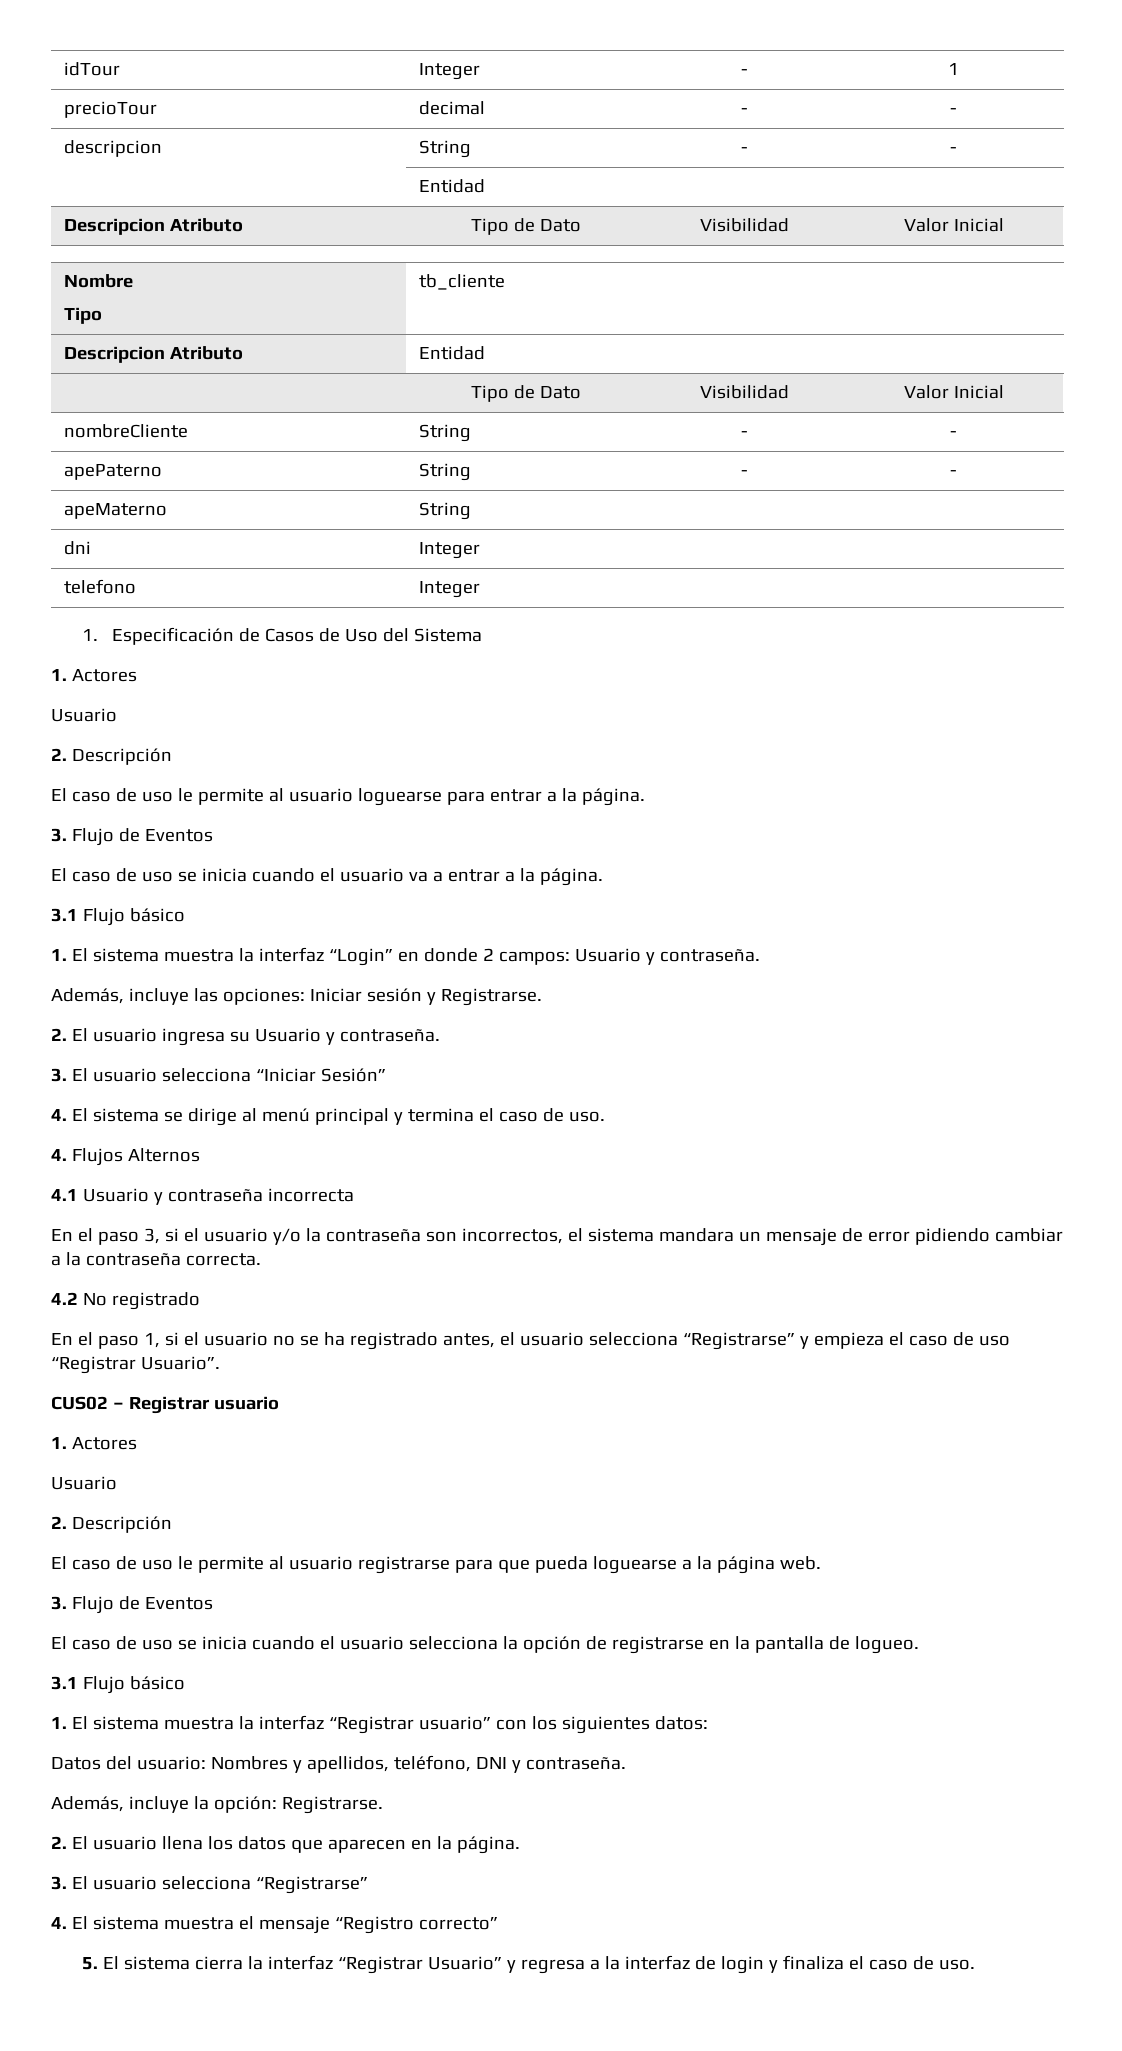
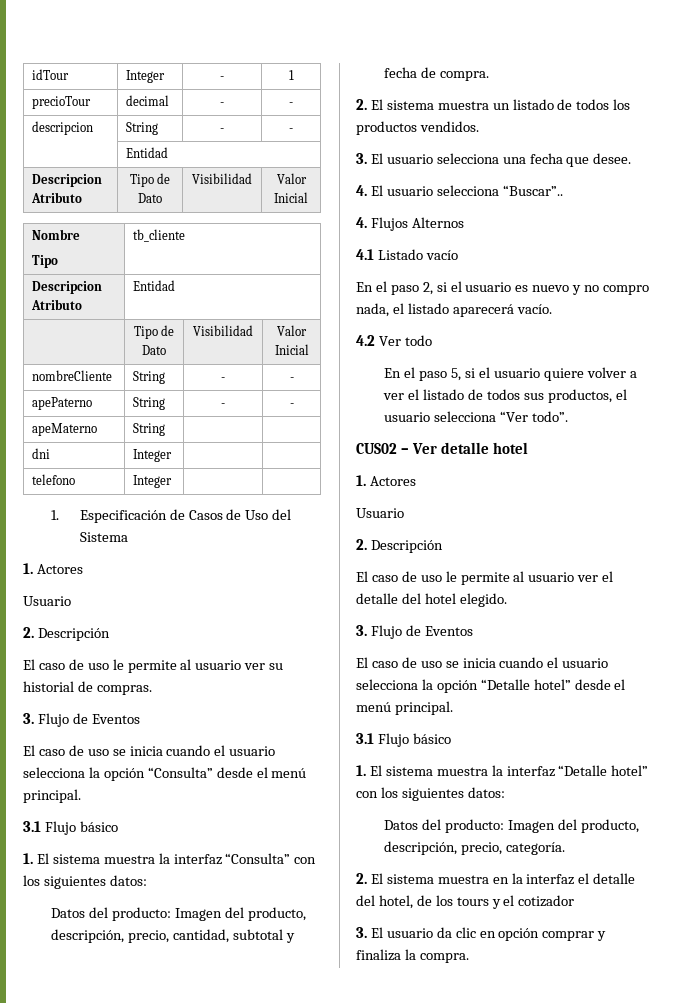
- El caso de uso le permite al usuario loguearse para entrar a la página.
- 3. Flujo de Eventos
- El caso de uso se inicia cuando el usuario va a entrar a la página.
- 3.1 Flujo básico
- 1. El sistema muestra la interfaz “Login” en donde 2 campos: Usuario y contraseña.
- Además, incluye las opciones: Iniciar sesión y Registrarse.
- 2. El usuario ingresa su Usuario y contraseña.
- 3. El usuario selecciona “Iniciar Sesión”
- 4. El sistema se dirige al menú principal y termina el caso de uso.
- 4. Flujos Alternos
- 4.1 Usuario y contraseña incorrecta
- En el paso 3, si el usuario y/o la contraseña son incorrectos, el sistema mandara un mensaje de error pidiendo cambiar a la contraseña correcta.
- 4.2 No registrado
- En el paso 1, si el usuario no se ha registrado antes, el usuario selecciona “Registrarse” y empieza el caso de uso “Registrar Usuario”.
- CUS02 – Registrar usuario
- 1. Actores
- Usuario
- 2. Descripción
- El caso de uso le permite al usuario registrarse para que pueda loguearse a la página web.
+ El caso de uso le permite al usuario ver su historial de compras.
- El caso de uso se inicia cuando el usuario selecciona la opción de registrarse en la pantalla de logueo.
+ El caso de uso se inicia cuando el usuario selecciona la opción “Consulta” desde el menú principal.
  3.1 Flujo básico
- 1. El sistema muestra la interfaz “Registrar usuario” con los siguientes datos:
- Datos del usuario: Nombres y apellidos, teléfono, DNI y contraseña.
- Además, incluye la opción: Registrarse.
- 2. El usuario llena los datos que aparecen en la página.
- 3. El usuario selecciona “Registrarse”
- 4. El sistema muestra el mensaje “Registro correcto”
- 5. El sistema cierra la interfaz “Registrar Usuario” y regresa a la interfaz de login y finaliza el caso de uso.
+ 1. El sistema muestra la interfaz “Consulta” con los siguientes datos:
+ Datos del producto: Imagen del producto, descripción, precio, cantidad, subtotal y fecha de compra.
+ 2. El sistema muestra un listado de todos los productos vendidos.
+ 3. El usuario selecciona una fecha que desee.
+ 4. El usuario selecciona “Buscar”..
+ 4. Flujos Alternos
+ 4.1 Listado vacío
+ En el paso 2, si el usuario es nuevo y no compro nada, el listado aparecerá vacío.
+ 4.2 Ver todo
+ En el paso 5, si el usuario quiere volver a ver el listado de todos sus productos, el usuario selecciona “Ver todo”.
+ CUS02 – Ver detalle hotel
+ 1. Actores
+ Usuario
+ 2. Descripción
+ El caso de uso le permite al usuario ver el detalle del hotel elegido.
+ 3. Flujo de Eventos
+ El caso de uso se inicia cuando el usuario selecciona la opción “Detalle hotel” desde el menú principal.
+ 3.1 Flujo básico
+ 1. El sistema muestra la interfaz “Detalle hotel” con los siguientes datos:
+ Datos del producto: Imagen del producto, descripción, precio, categoría.
+ 2. El sistema muestra en la interfaz el detalle del hotel, de los tours y el cotizador
+ 3. El usuario da clic en opción comprar y finaliza la compra.

